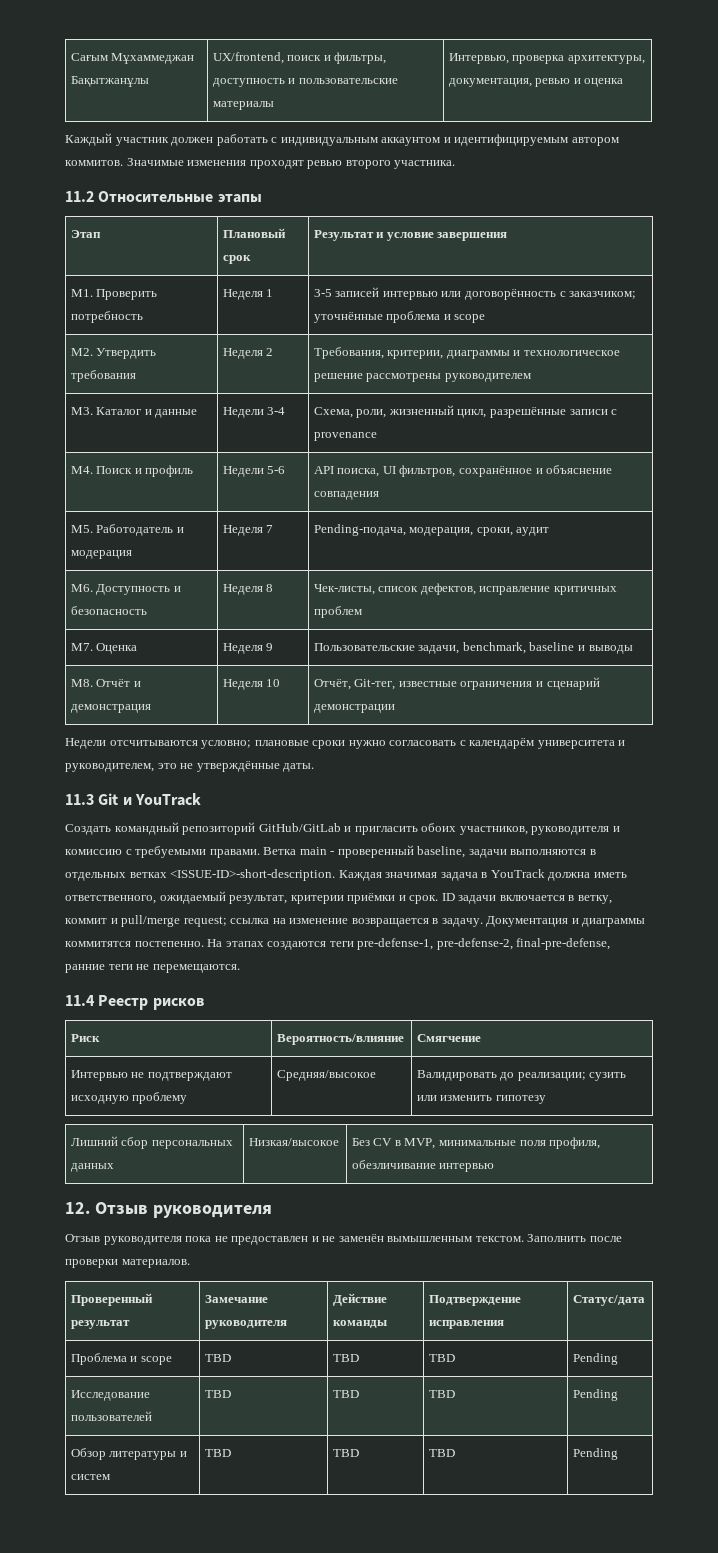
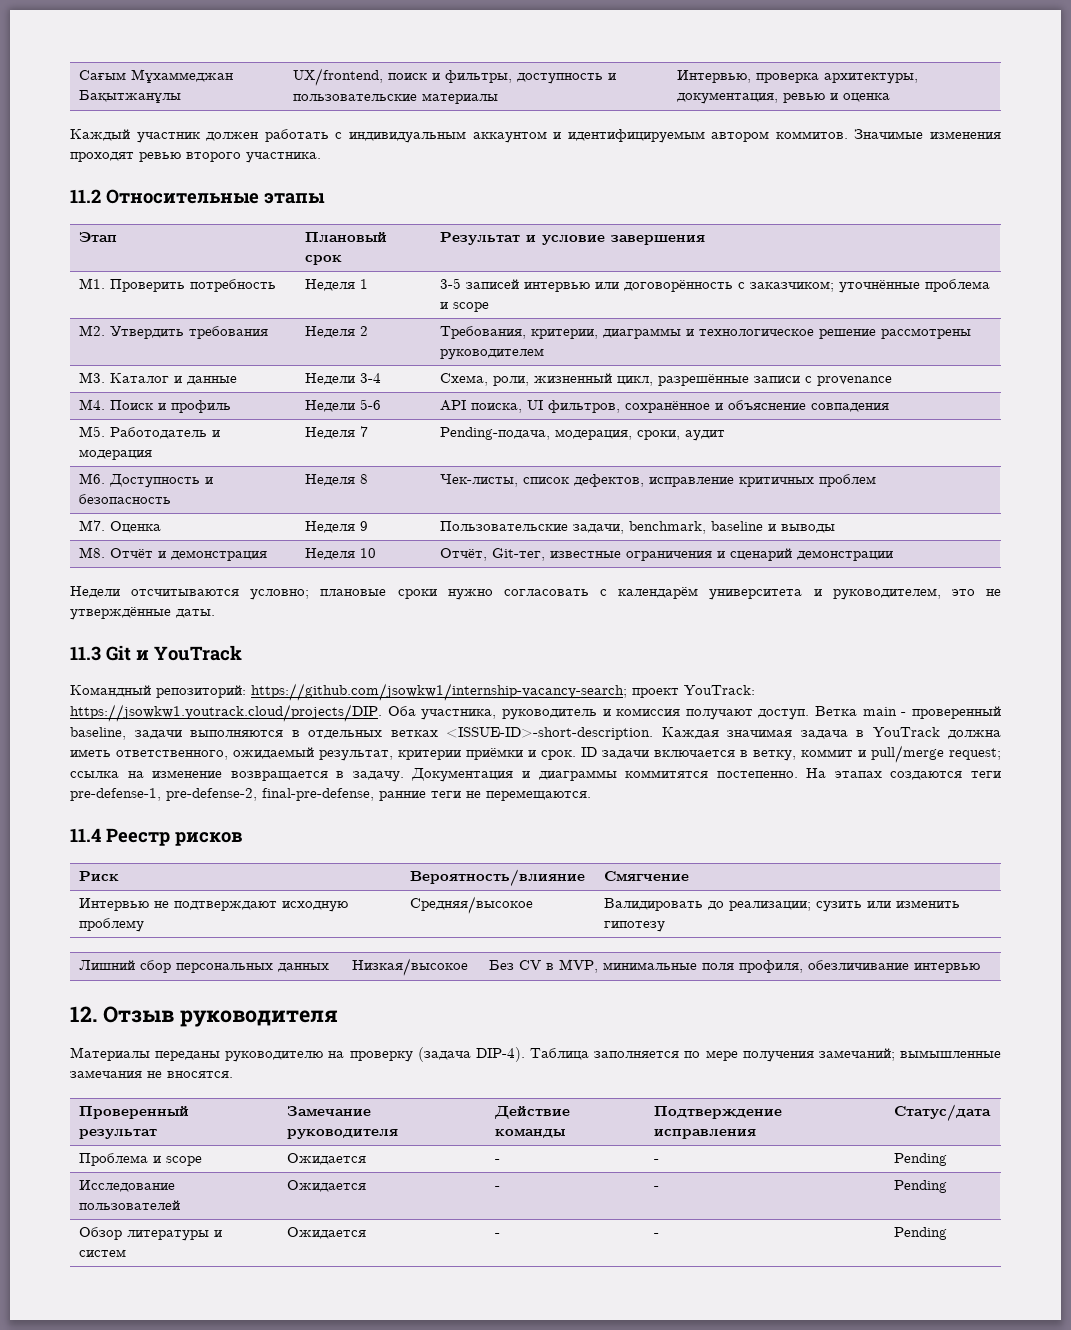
- Создать командный репозиторий GitHub/GitLab и пригласить обоих участников, руководителя и комиссию с требуемыми правами.
+ Командный репозиторий: https://github.com/jsowkw1/internship-vacancy-search; проект YouTrack: https://jsowkw1.youtrack.cloud/projects/DIP. Оба участника, руководитель и комиссия получают доступ.
- Отзыв руководителя пока не предоставлен и не заменён вымышленным текстом. Заполнить после проверки материалов.
+ Материалы переданы руководителю на проверку (задача DIP-4). Таблица заполняется по мере получения замечаний; вымышленные замечания не вносятся.
- Проблема и scope | TBD | TBD | TBD | Pending
+ Проблема и scope | Ожидается | - | - | Pending
- Исследование пользователей | TBD | TBD | TBD | Pending
+ Исследование пользователей | Ожидается | - | - | Pending
- Обзор литературы и систем | TBD | TBD | TBD | Pending
+ Обзор литературы и систем | Ожидается | - | - | Pending

